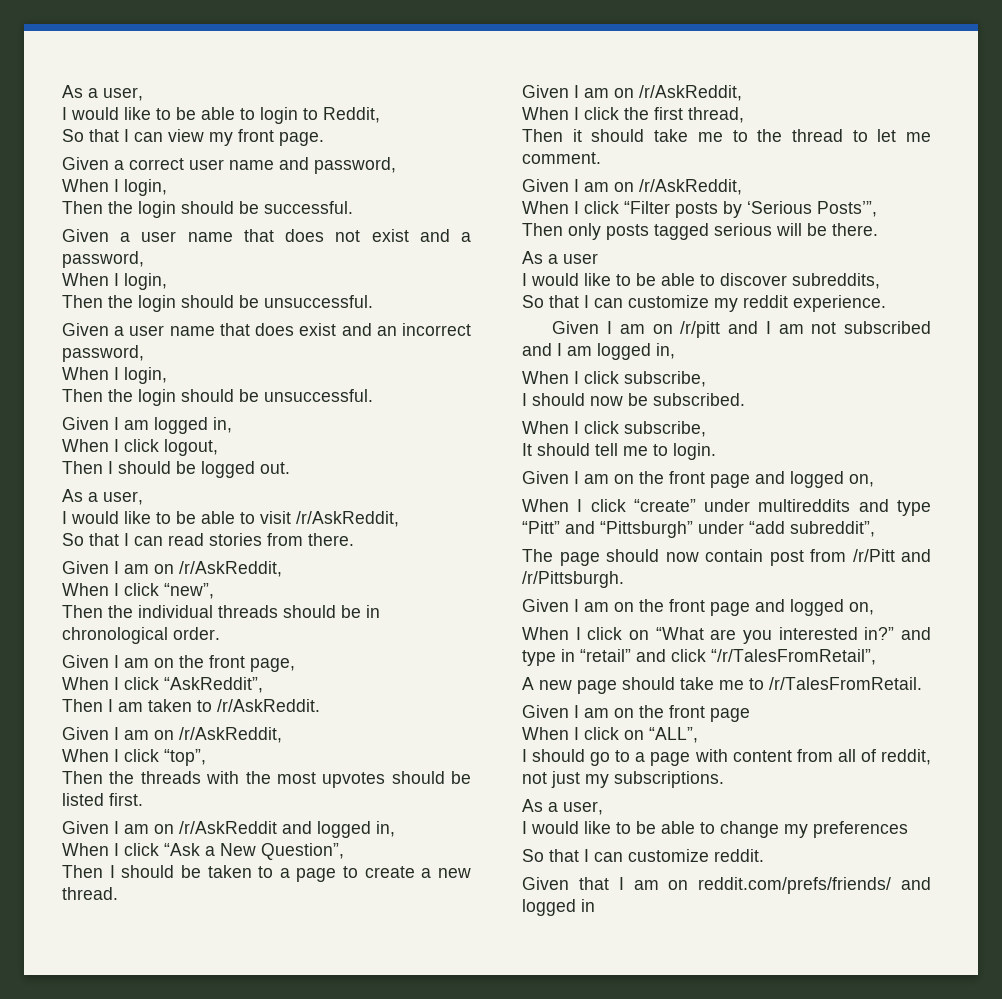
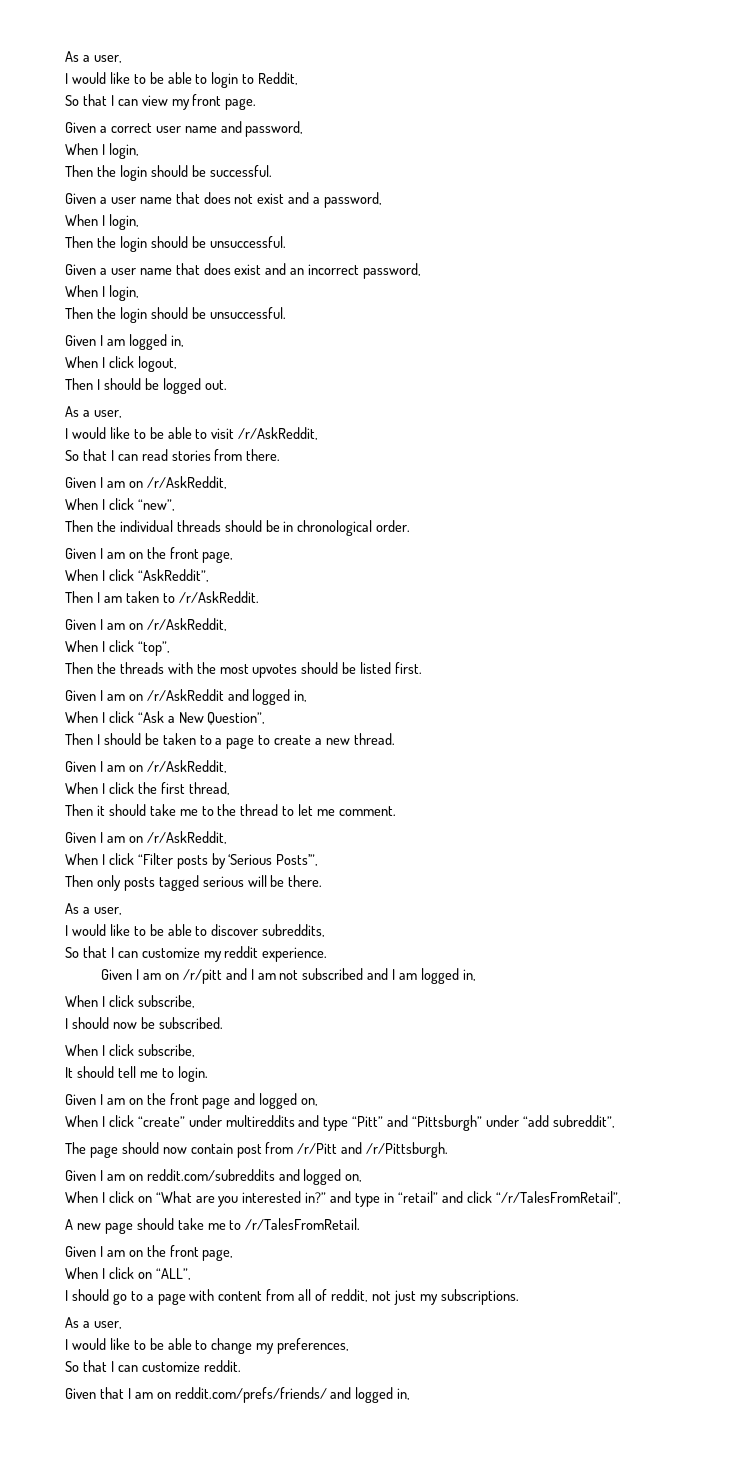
  Then only posts tagged serious will be there.
- As a user
+ As a user,
  The page should now contain post from /r/Pitt and /r/Pittsburgh.
- Given I am on the front page and logged on,
+ Given I am on reddit.com/subreddits and logged on,
  A new page should take me to /r/TalesFromRetail.
- Given I am on the front page
+ Given I am on the front page,
- I would like to be able to change my preferences
+ I would like to be able to change my preferences,
- Given that I am on reddit.com/prefs/friends/ and logged in
+ Given that I am on reddit.com/prefs/friends/ and logged in,

